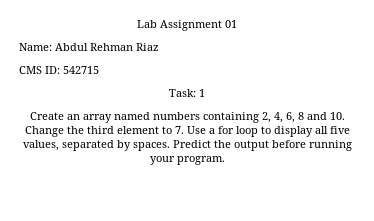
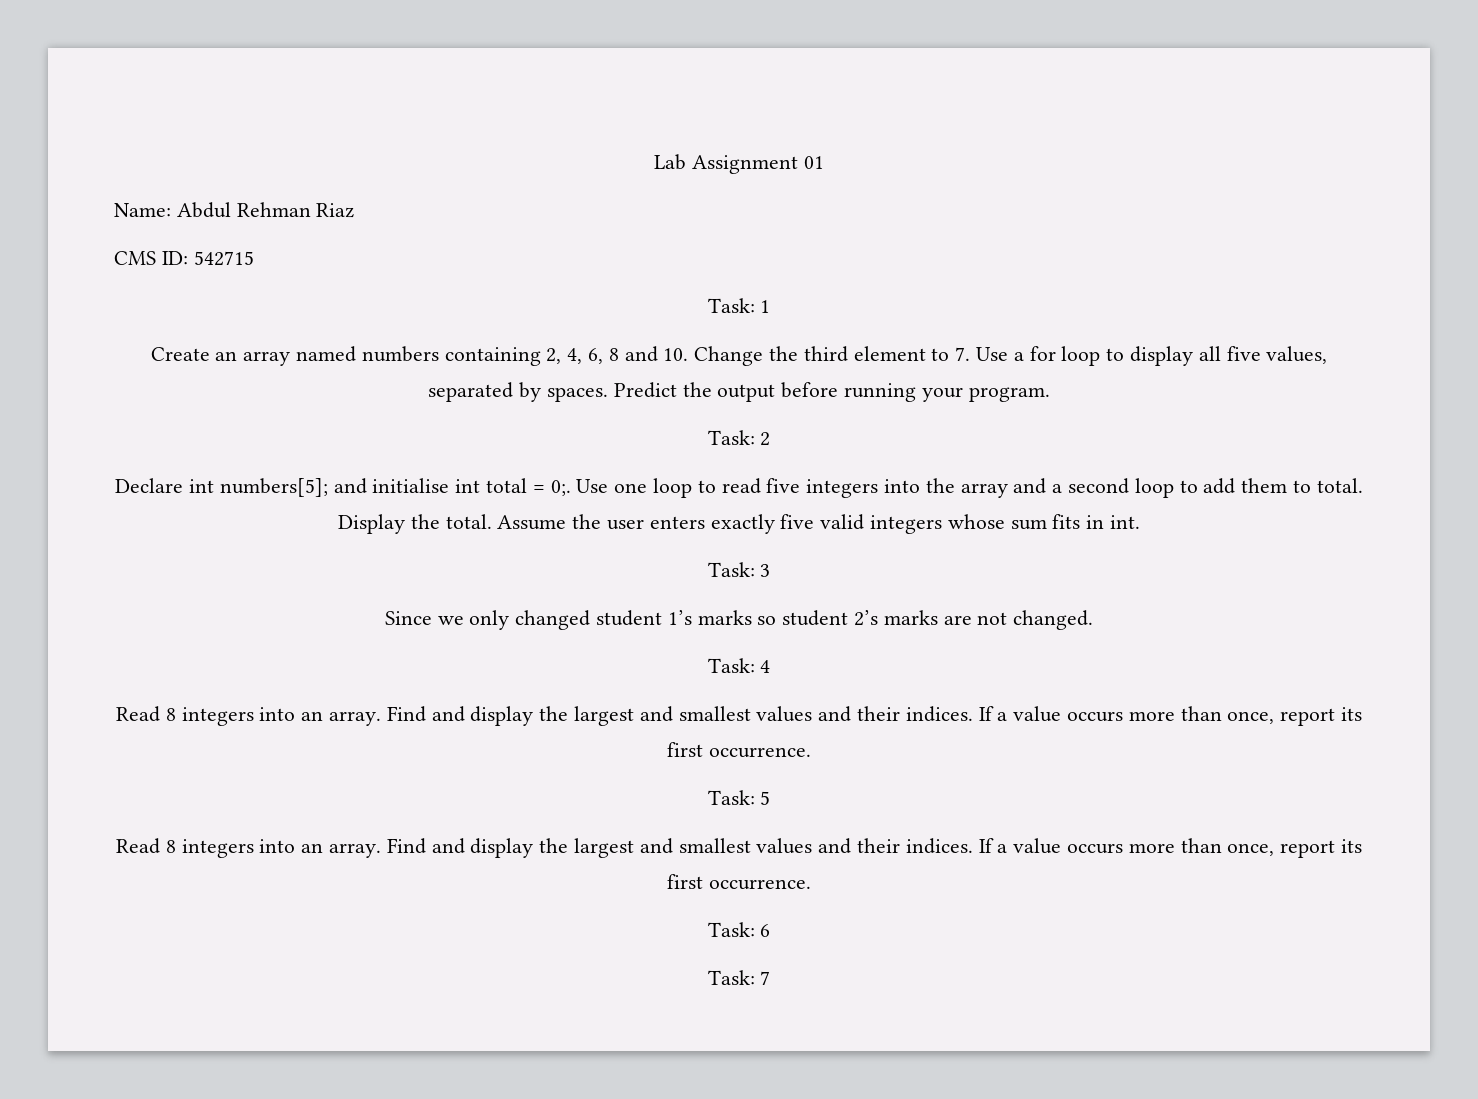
+ Task: 2
+ Declare int numbers[5]; and initialise int total = 0;. Use one loop to read five integers into the array and a second loop to add them to total. Display the total. Assume the user enters exactly five valid integers whose sum fits in int.
+ Task: 3
+ Since we only changed student 1’s marks so student 2’s marks are not changed.
+ Task: 4
+ Read 8 integers into an array. Find and display the largest and smallest values and their indices. If a value occurs more than once, report its first occurrence.
+ Task: 5
+ Read 8 integers into an array. Find and display the largest and smallest values and their indices. If a value occurs more than once, report its first occurrence.
+ Task: 6
+ Task: 7

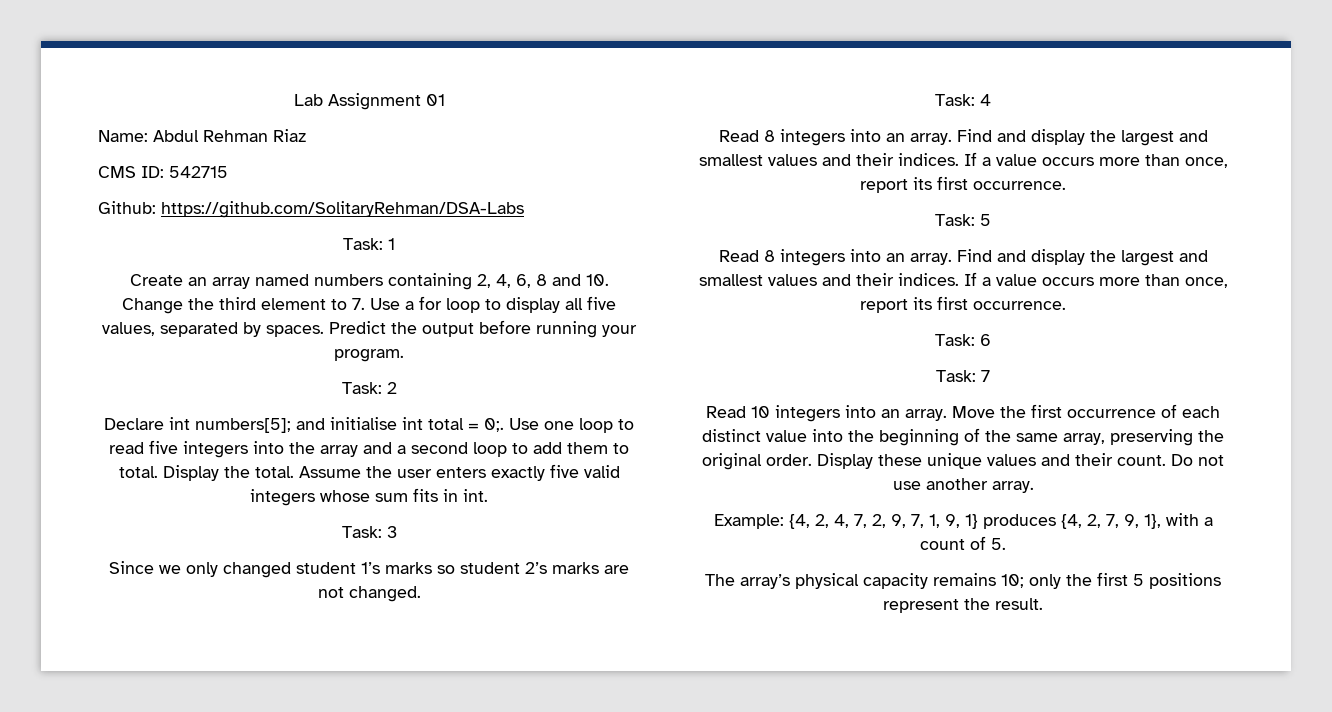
+ Github: https://github.com/SolitaryRehman/DSA-Labs
+ Read 10 integers into an array. Move the first occurrence of each distinct value into the beginning of the same array, preserving the original order. Display these unique values and their count. Do not use another array.
+ Example: {4, 2, 4, 7, 2, 9, 7, 1, 9, 1} produces {4, 2, 7, 9, 1}, with a count of 5.
+ The array’s physical capacity remains 10; only the first 5 positions represent the result.

